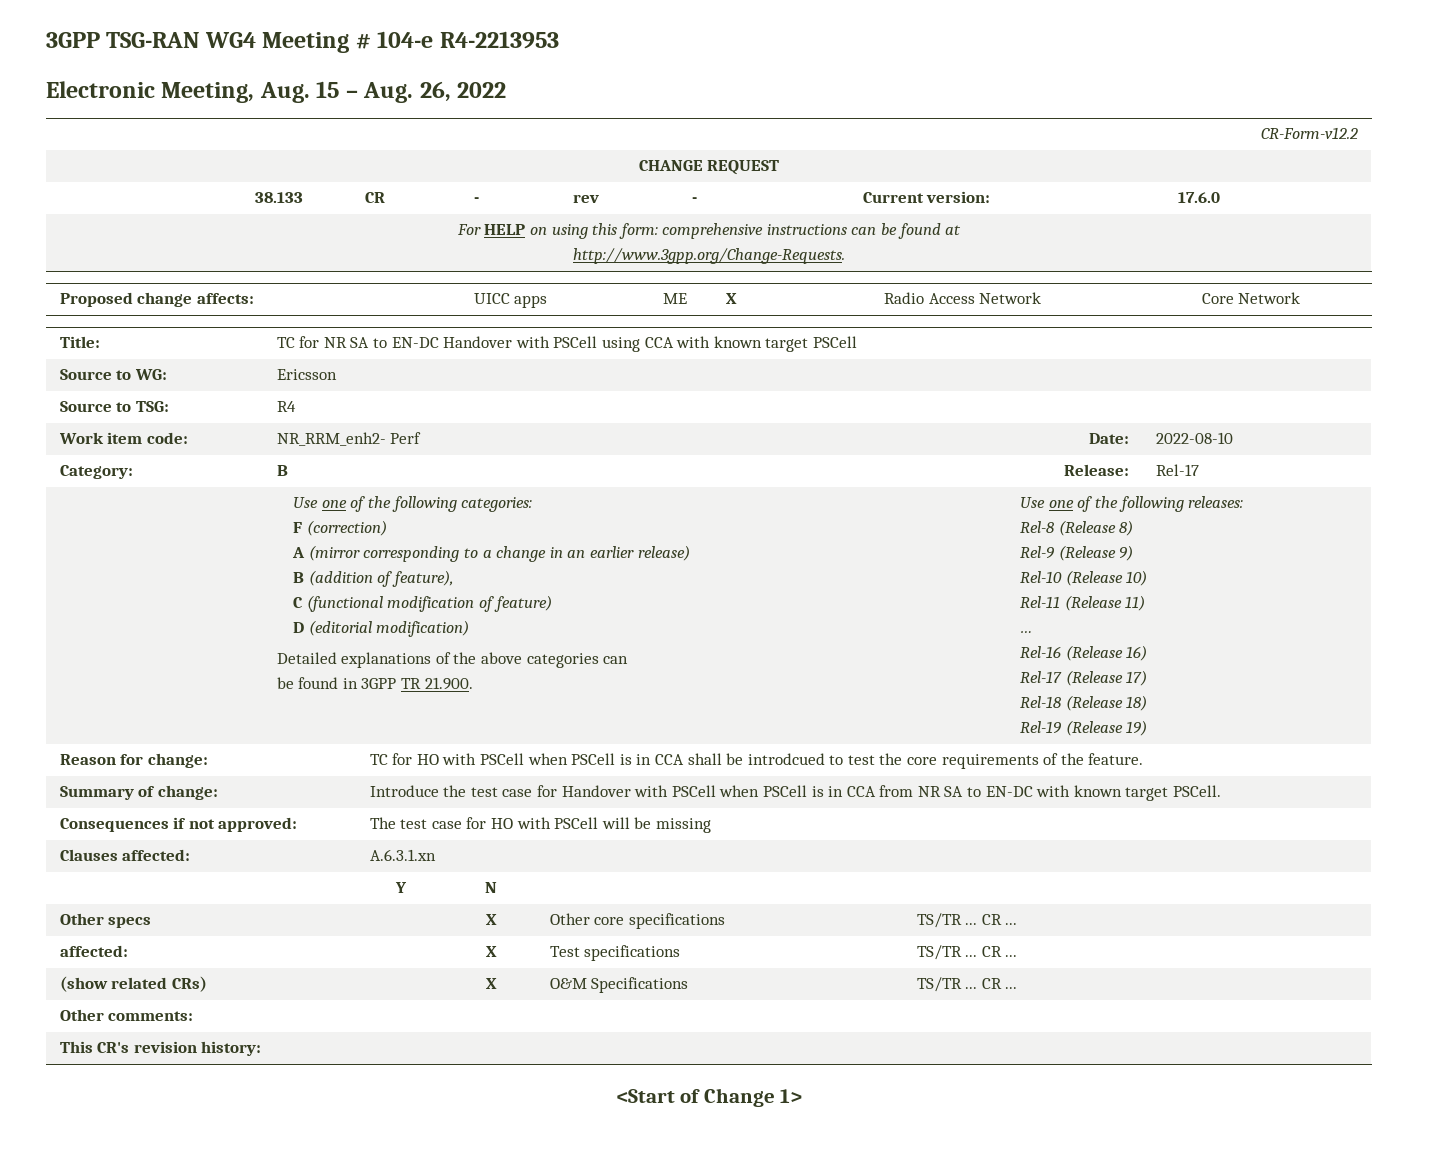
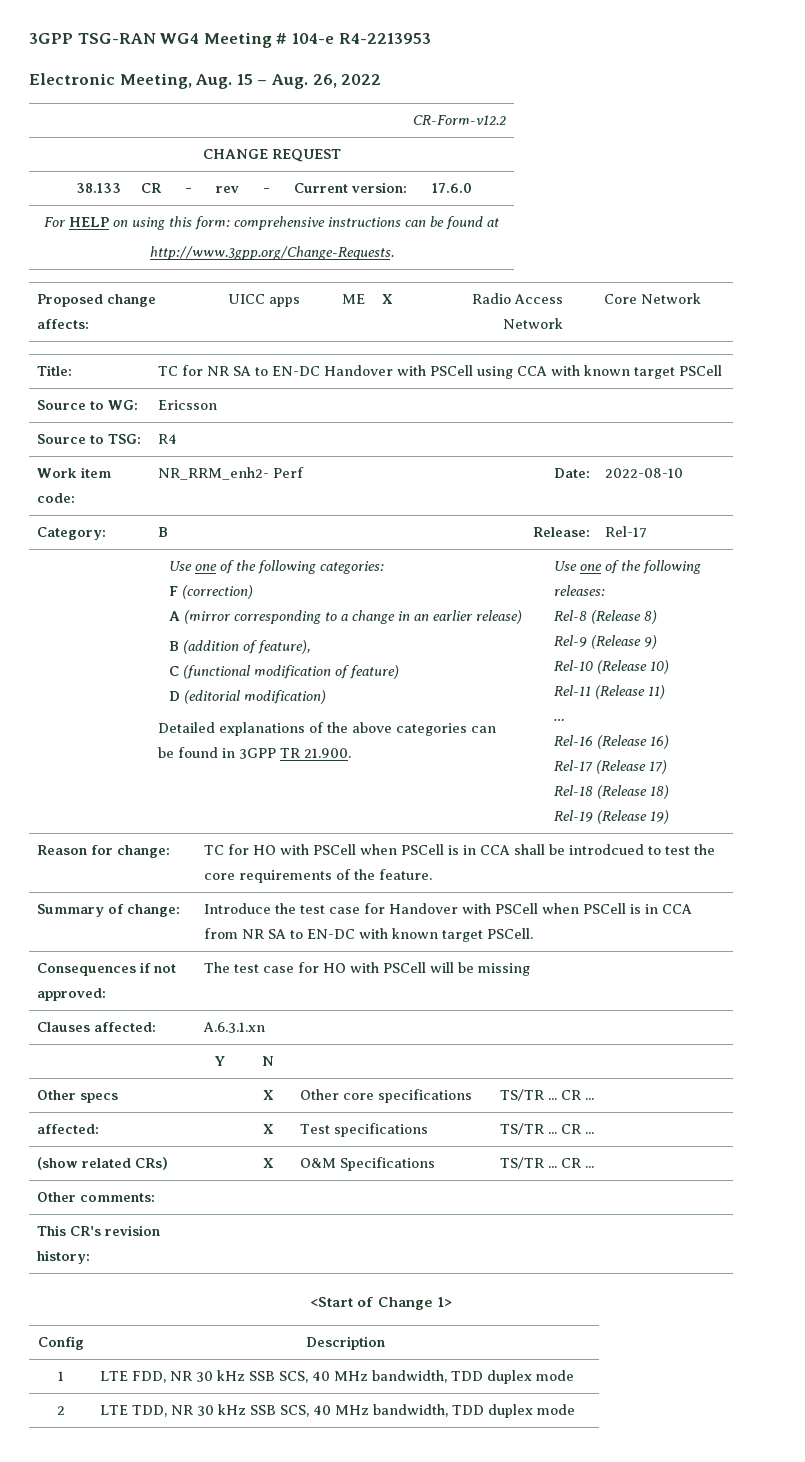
+ Config | Description
+ 1 | LTE FDD, NR 30 kHz SSB SCS, 40 MHz bandwidth, TDD duplex mode
+ 2 | LTE TDD, NR 30 kHz SSB SCS, 40 MHz bandwidth, TDD duplex mode

